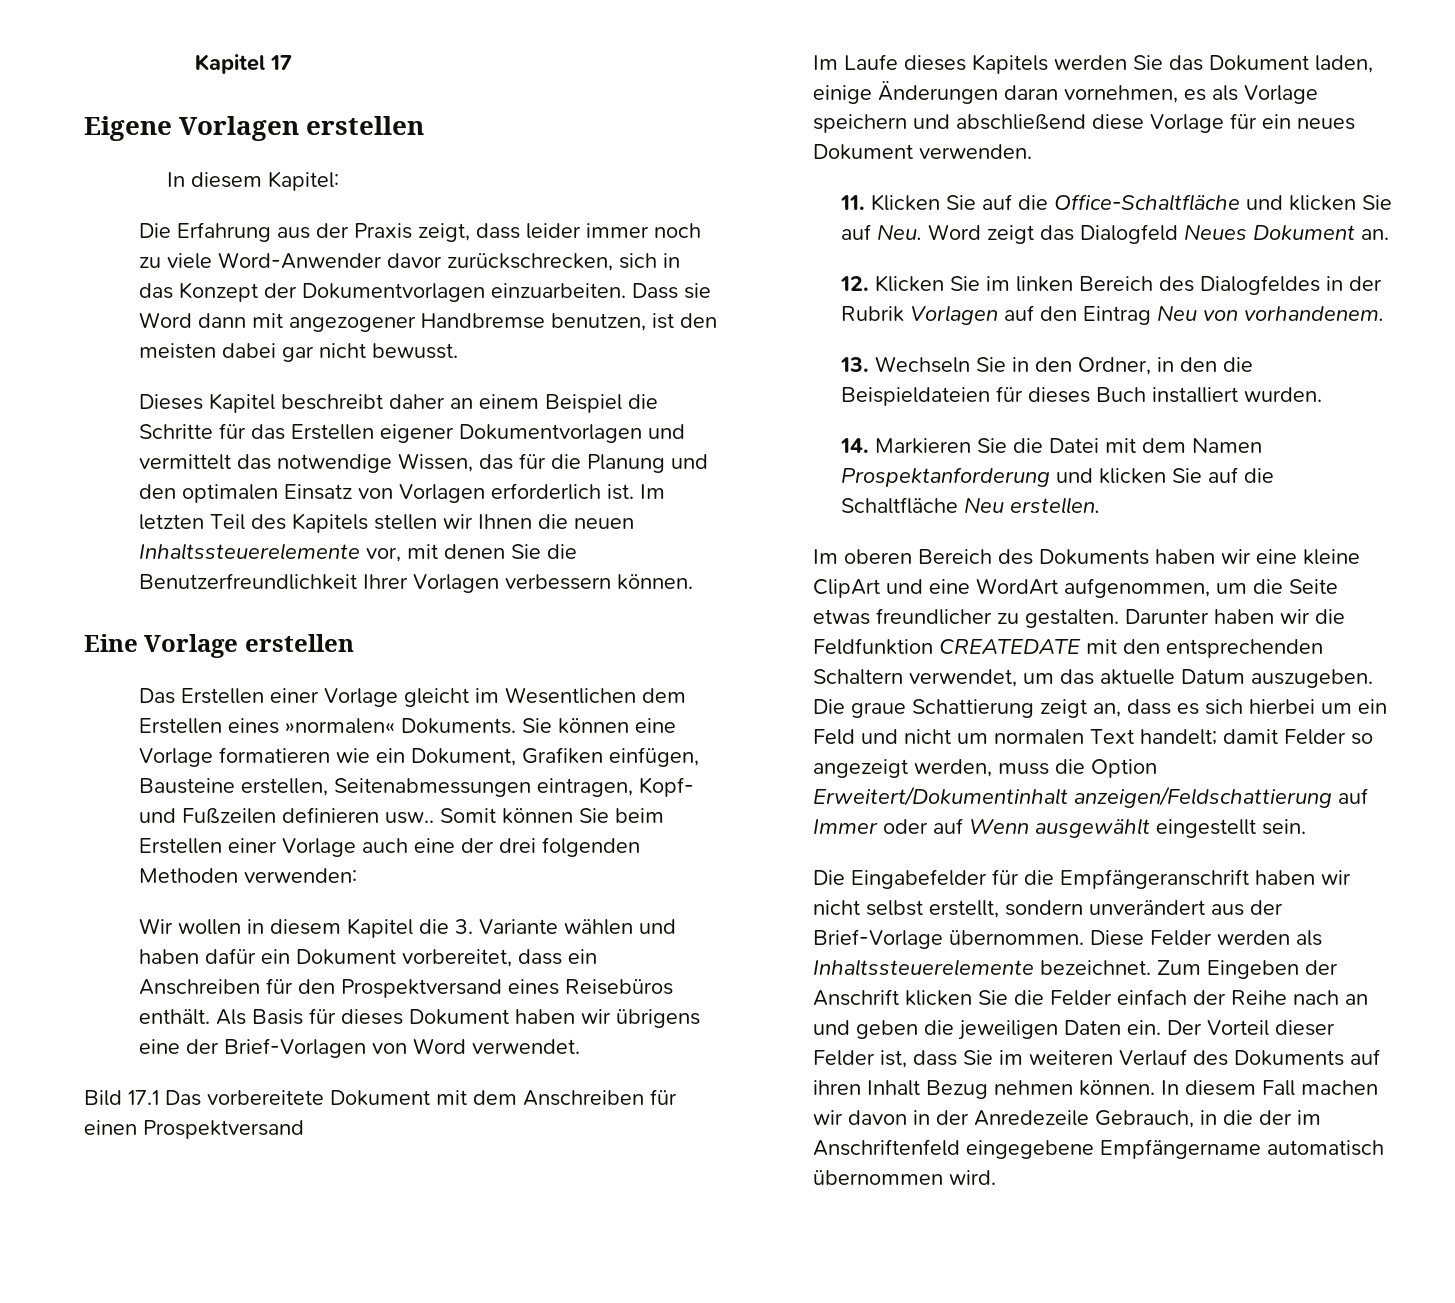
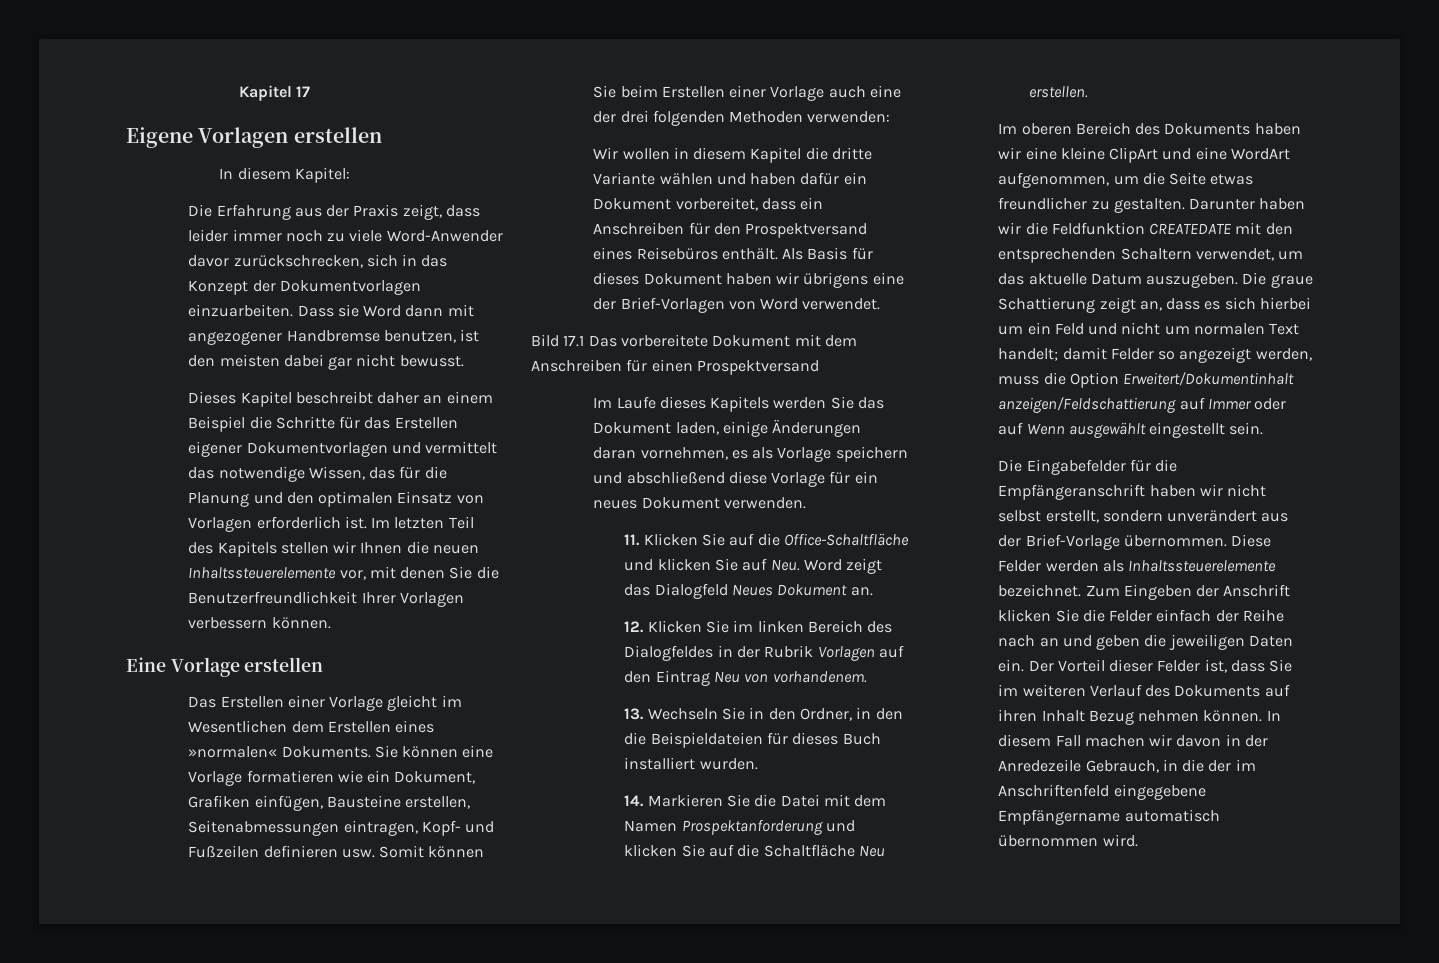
- Sie können eine Vorlage formatieren wie ein Dokument, Grafiken einfügen, Bausteine erstellen, Seitenabmessungen eintragen, Kopf- und Fußzeilen definieren usw.. Somit können Sie beim Erstellen einer Vorlage auch eine der drei folgenden Methoden verwenden:
+ Sie können eine Vorlage formatieren wie ein Dokument, Grafiken einfügen, Bausteine erstellen, Seitenabmessungen eintragen, Kopf- und Fußzeilen definieren usw. Somit können Sie beim Erstellen einer Vorlage auch eine der drei folgenden Methoden verwenden:
- Wir wollen in diesem Kapitel die 3. Variante wählen und haben dafür ein Dokument vorbereitet, dass ein Anschreiben für den Prospektversand eines Reisebüros enthält.
+ Wir wollen in diesem Kapitel die dritte Variante wählen und haben dafür ein Dokument vorbereitet, dass ein Anschreiben für den Prospektversand eines Reisebüros enthält.

